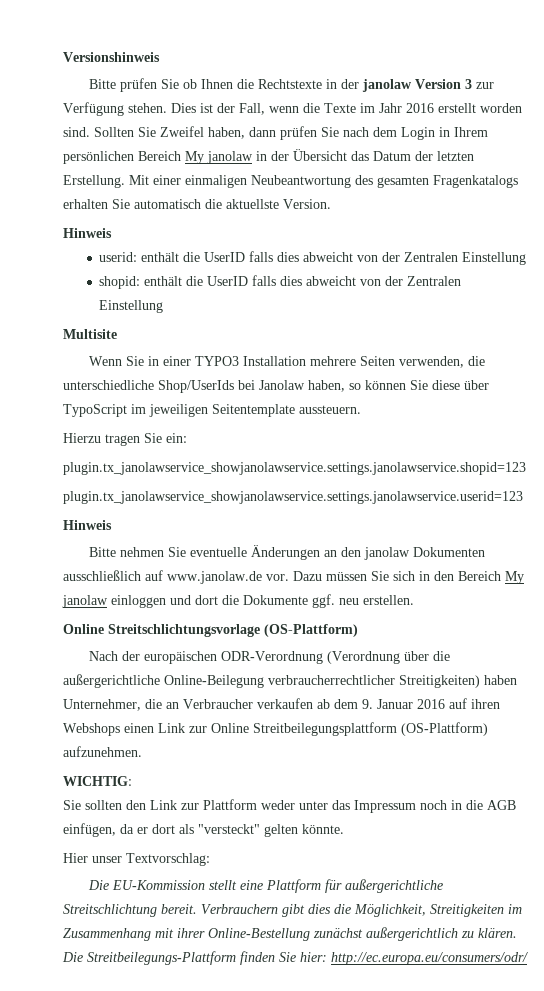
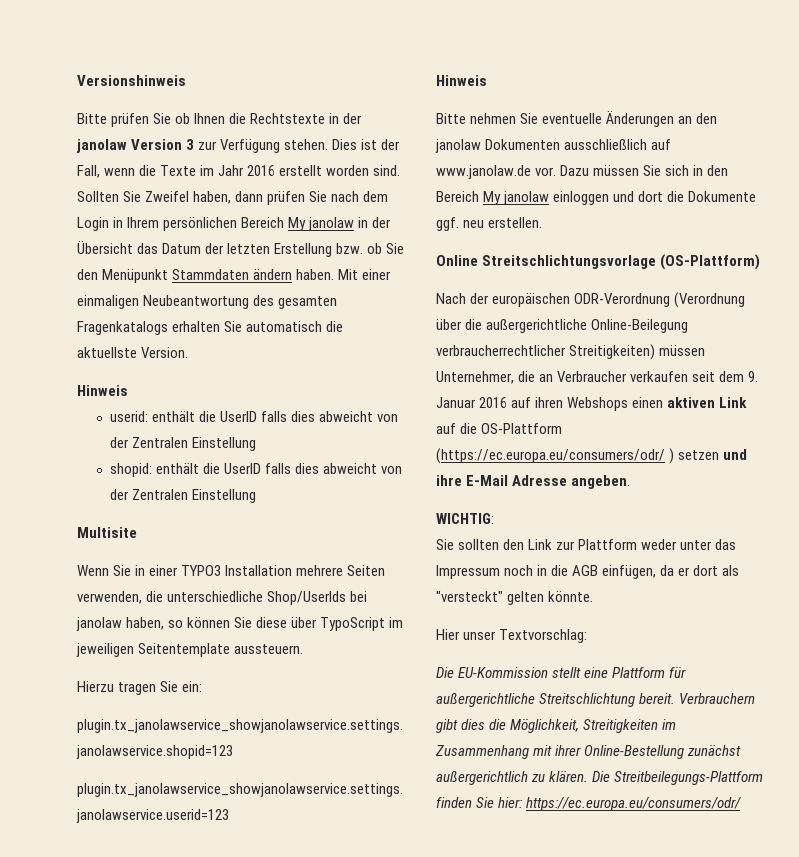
- Sollten Sie Zweifel haben, dann prüfen Sie nach dem Login in Ihrem persönlichen Bereich My janolaw in der Übersicht das Datum der letzten Erstellung.
+ Sollten Sie Zweifel haben, dann prüfen Sie nach dem Login in Ihrem persönlichen Bereich My janolaw in der Übersicht das Datum der letzten Erstellung bzw. ob Sie den Menüpunkt Stammdaten ändern haben.
- Wenn Sie in einer TYPO3 Installation mehrere Seiten verwenden, die unterschiedliche Shop/UserIds bei Janolaw haben, so können Sie diese über TypoScript im jeweiligen Seitentemplate aussteuern.
+ Wenn Sie in einer TYPO3 Installation mehrere Seiten verwenden, die unterschiedliche Shop/UserIds bei janolaw haben, so können Sie diese über TypoScript im jeweiligen Seitentemplate aussteuern.
- Nach der europäischen ODR-Verordnung (Verordnung über die außergerichtliche Online-Beilegung verbraucherrechtlicher Streitigkeiten) haben Unternehmer, die an Verbraucher verkaufen ab dem 9. Januar 2016 auf ihren Webshops einen Link zur Online Streitbeilegungsplattform (OS-Plattform) aufzunehmen.
+ Nach der europäischen ODR-Verordnung (Verordnung über die außergerichtliche Online-Beilegung verbraucherrechtlicher Streitigkeiten) müssen Unternehmer, die an Verbraucher verkaufen seit dem 9. Januar 2016 auf ihren Webshops einen aktiven Link auf die OS-Plattform (https://ec.europa.eu/consumers/odr/ ) setzen und ihre E-Mail Adresse angeben.
- Die Streitbeilegungs-Plattform finden Sie hier: http://ec.europa.eu/consumers/odr/
+ Die Streitbeilegungs-Plattform finden Sie hier: https://ec.europa.eu/consumers/odr/

